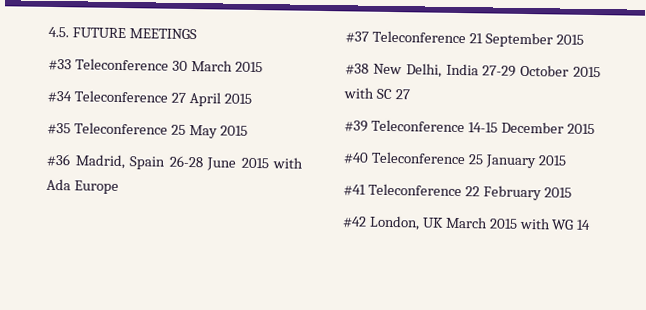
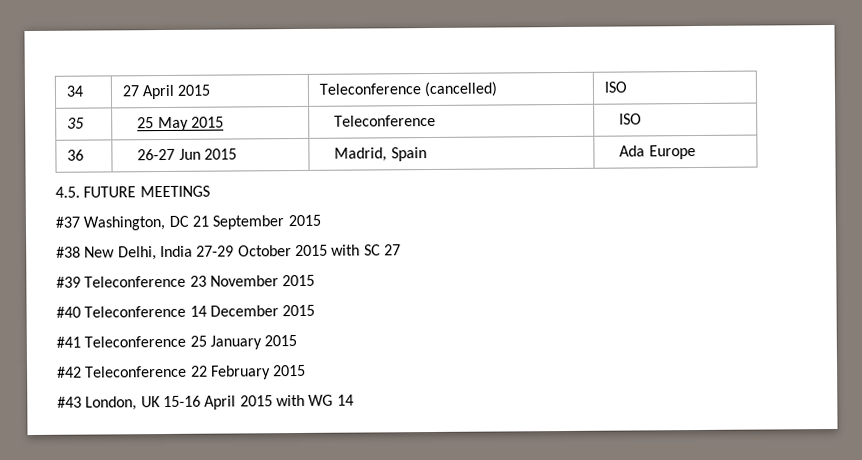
+ 34 | 27 April 2015 | Teleconference (cancelled) | ISO
+ 35 | 25 May 2015 | Teleconference | ISO
+ 36 | 26-27 Jun 2015 | Madrid, Spain | Ada Europe
  4.5. FUTURE MEETINGS
- #33 Teleconference 30 March 2015
- #34 Teleconference 27 April 2015
- #35 Teleconference 25 May 2015
- #36 Madrid, Spain 26-28 June 2015 with Ada Europe
- #37 Teleconference 21 September 2015
+ #37 Washington, DC 21 September 2015
- #39 Teleconference 14-15 December 2015
+ #39 Teleconference 23 November 2015
+ #40 Teleconference 14 December 2015
- #40 Teleconference 25 January 2015
+ #41 Teleconference 25 January 2015
- #41 Teleconference 22 February 2015
+ #42 Teleconference 22 February 2015
- #42 London, UK March 2015 with WG 14
+ #43 London, UK 15-16 April 2015 with WG 14

